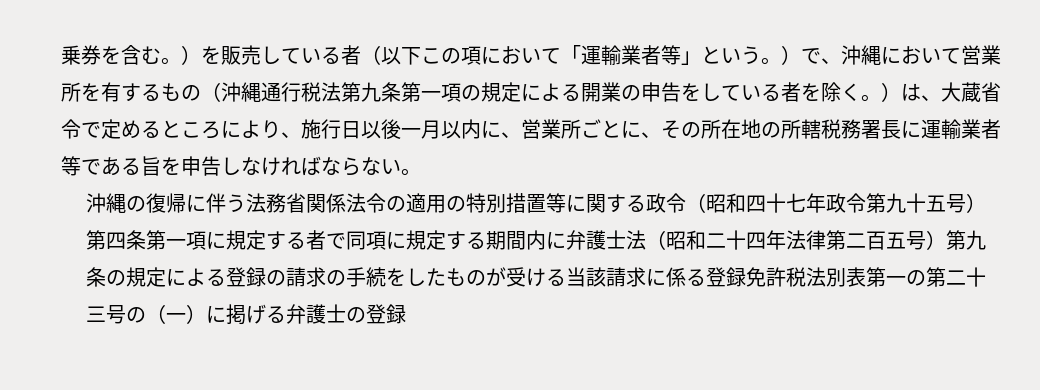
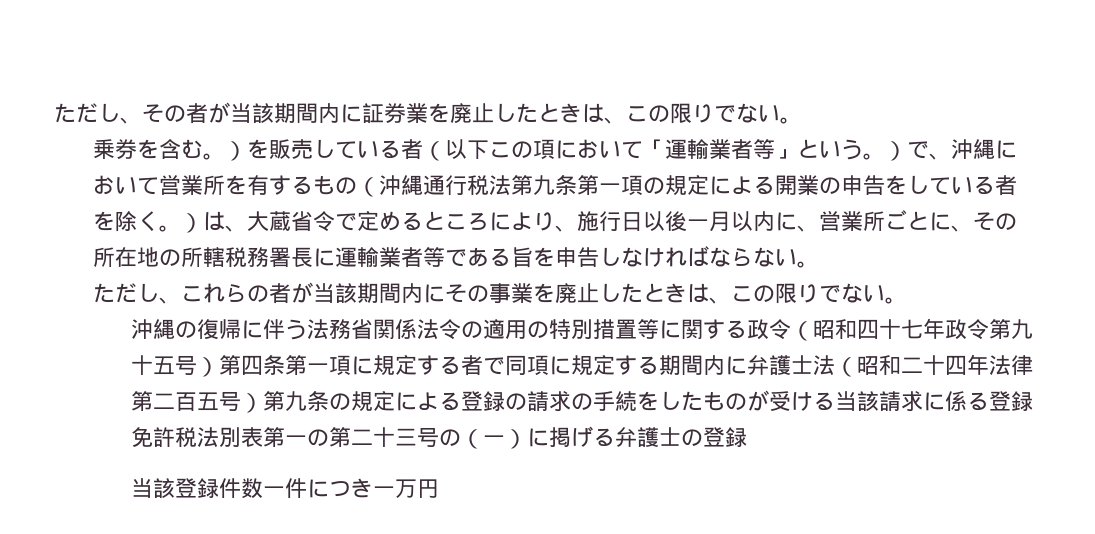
+ ただし、その者が当該期間内に証券業を廃止したときは、この限りでない。
+ ただし、これらの者が当該期間内にその事業を廃止したときは、この限りでない。
+ 当該登録件数一件につき一万円

